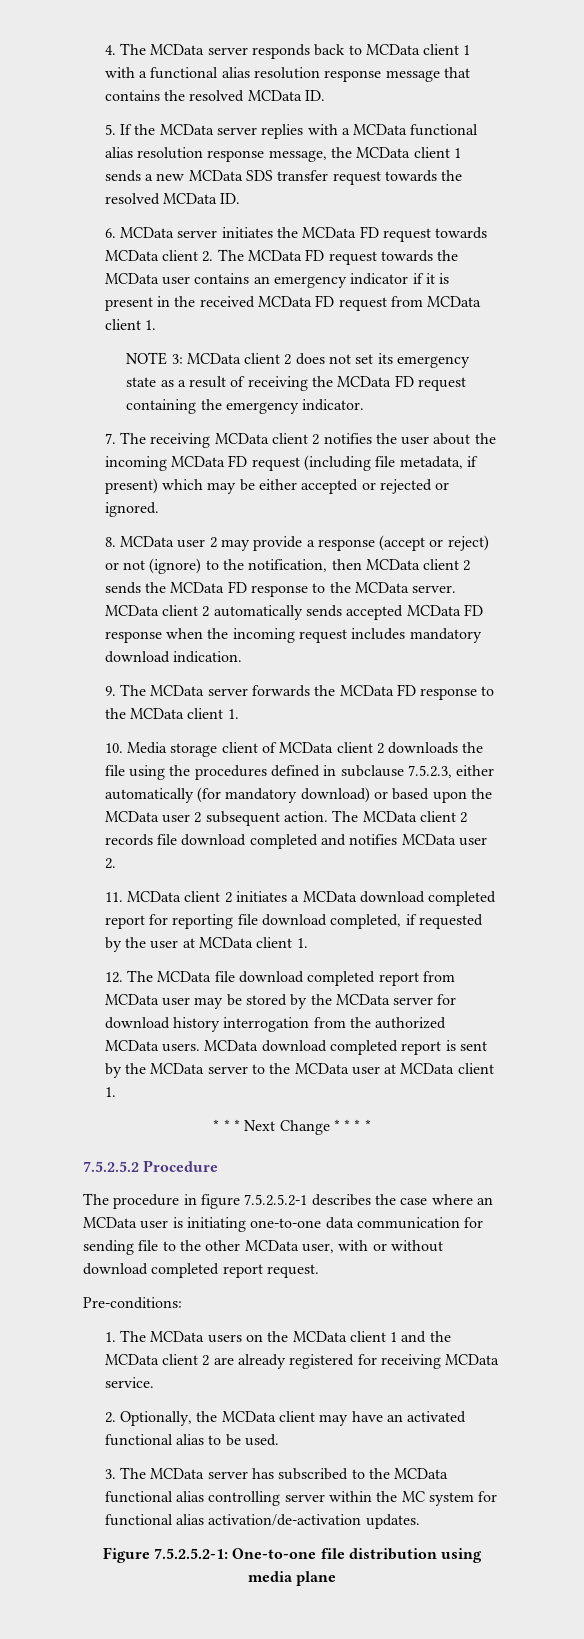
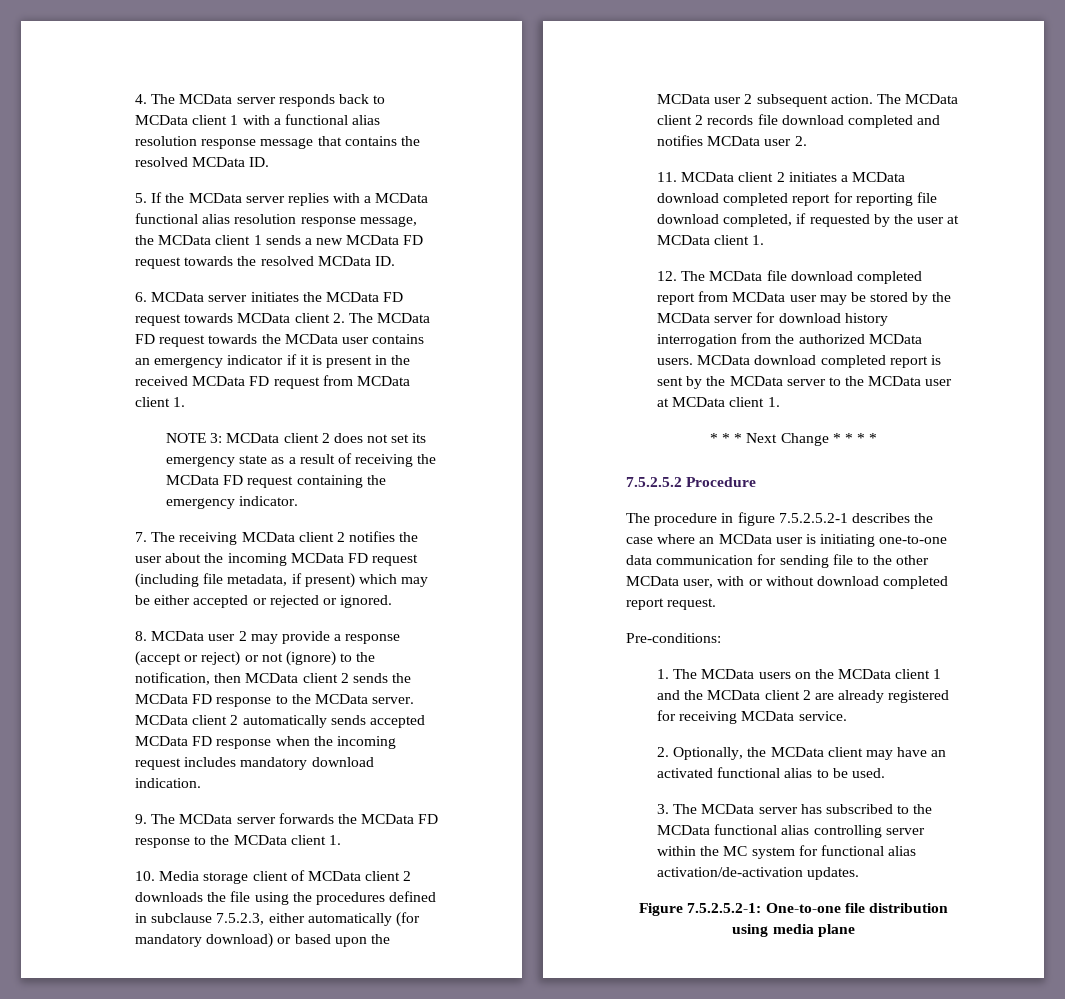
- 5. If the MCData server replies with a MCData functional alias resolution response message, the MCData client 1 sends a new MCData SDS transfer request towards the resolved MCData ID.
+ 5. If the MCData server replies with a MCData functional alias resolution response message, the MCData client 1 sends a new MCData FD request towards the resolved MCData ID.

